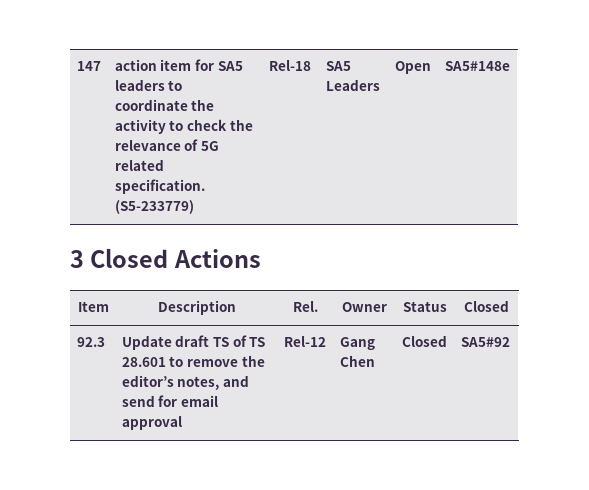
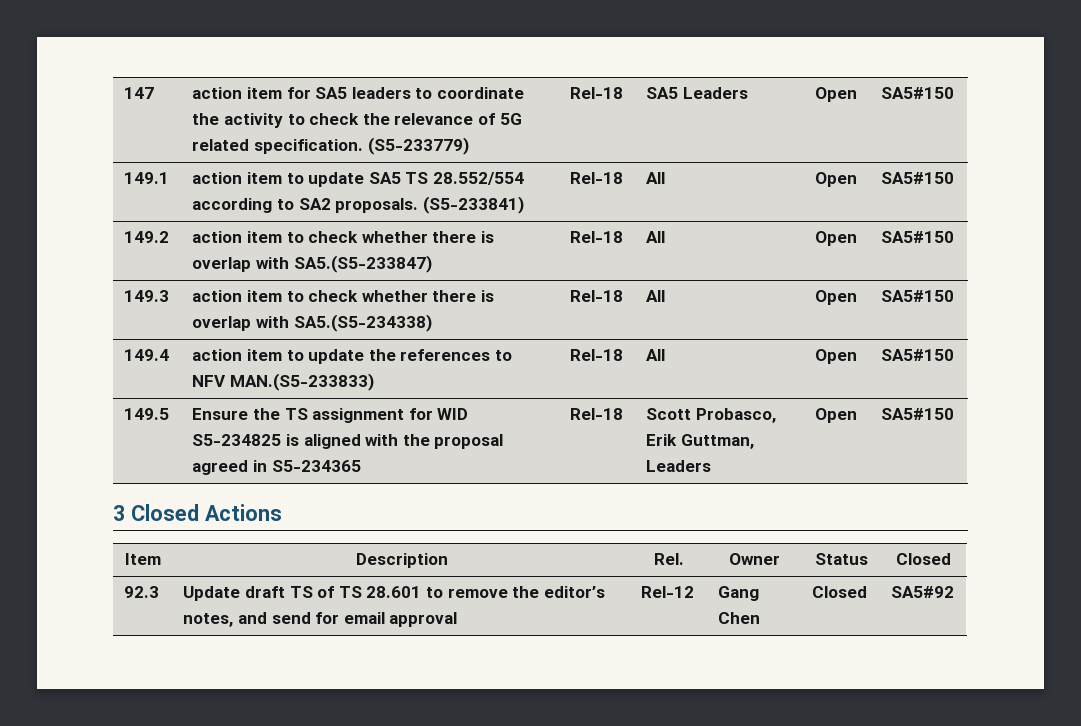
- 147 | action item for SA5 leaders to coordinate the activity to check the relevance of 5G related specification. (S5-233779) | Rel-18 | SA5 Leaders | Open | SA5#148e
+ 147 | action item for SA5 leaders to coordinate the activity to check the relevance of 5G related specification. (S5-233779) | Rel-18 | SA5 Leaders | Open | SA5#150
+ 149.1 | action item to update SA5 TS 28.552/554 according to SA2 proposals. (S5-233841) | Rel-18 | All | Open | SA5#150
+ 149.2 | action item to check whether there is overlap with SA5.(S5-233847) | Rel-18 | All | Open | SA5#150
+ 149.3 | action item to check whether there is overlap with SA5.(S5-234338) | Rel-18 | All | Open | SA5#150
+ 149.4 | action item to update the references to NFV MAN.(S5-233833) | Rel-18 | All | Open | SA5#150
+ 149.5 | Ensure the TS assignment for WID S5-234825 is aligned with the proposal agreed in S5-234365 | Rel-18 | Scott Probasco, Erik Guttman, Leaders | Open | SA5#150

